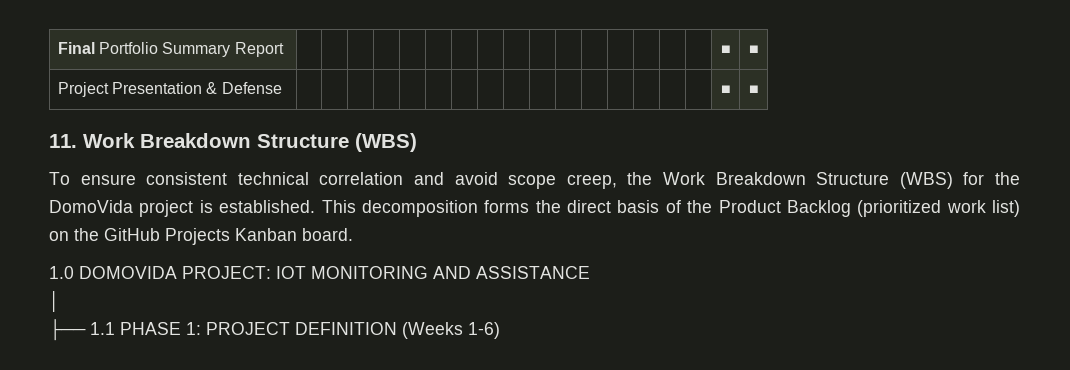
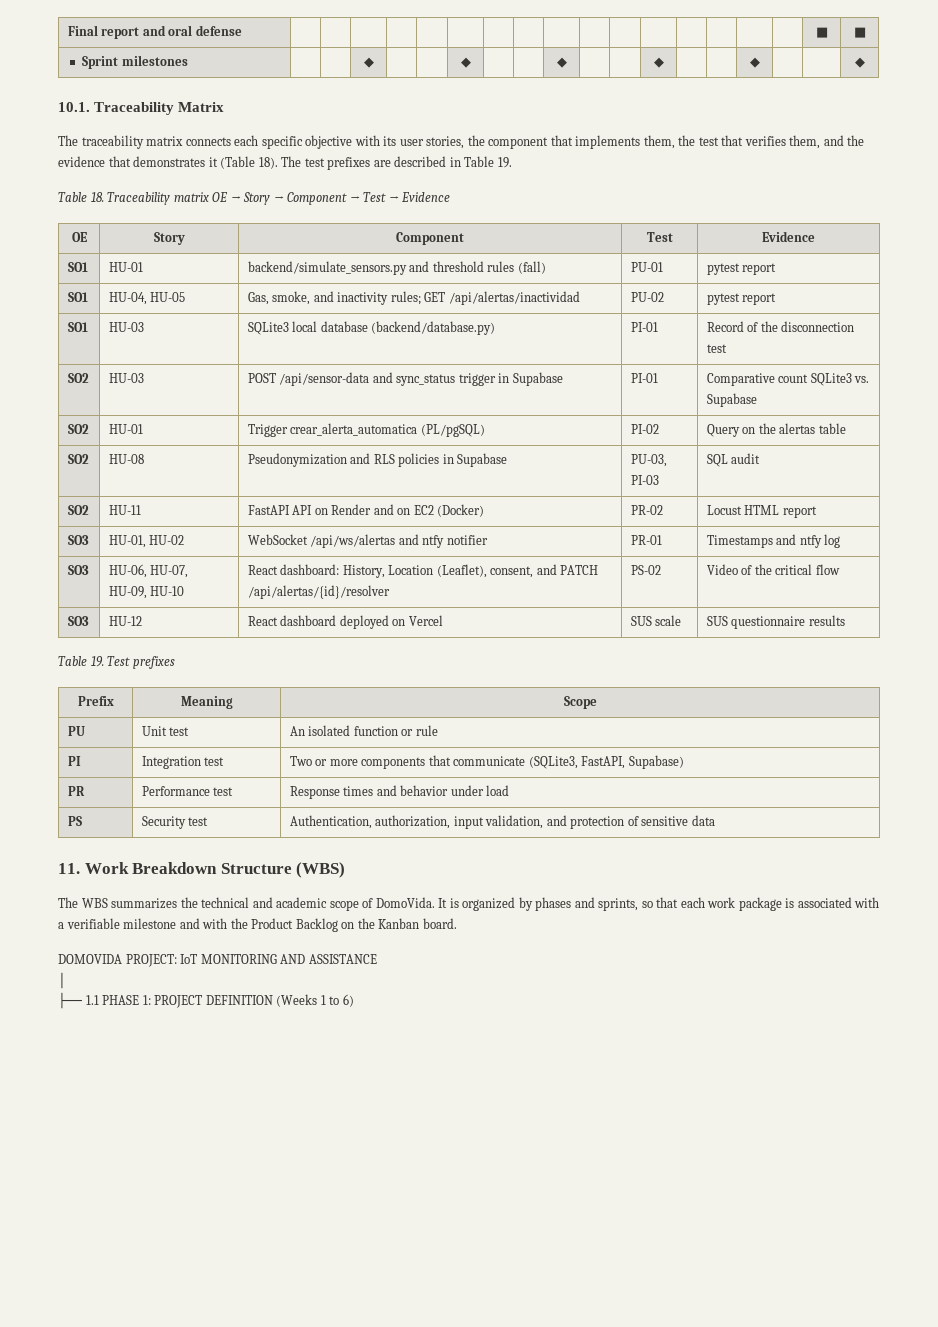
- Final Portfolio Summary Report | | | | | | | | | | | | | | | | | ■ | ■
- Project Presentation & Defense | | | | | | | | | | | | | | | | | ■ | ■
+ Final report and oral defense | | | | | | | | | | | | | | | | | ■ | ■
+ Sprint milestones | | | ◆ | | | ◆ | | | ◆ | | | ◆ | | | ◆ | | | ◆
+ 10.1. Traceability Matrix
+ The traceability matrix connects each specific objective with its user stories, the component that implements them, the test that verifies them, and the evidence that demonstrates it (Table 18). The test prefixes are described in Table 19.
+ Table 18. Traceability matrix OE → Story → Component → Test → Evidence
+ OE | Story | Component | Test | Evidence
+ SO1 | HU-01 | backend/simulate_sensors.py and threshold rules (fall) | PU-01 | pytest report
+ SO1 | HU-04, HU-05 | Gas, smoke, and inactivity rules; GET /api/alertas/inactividad | PU-02 | pytest report
+ SO1 | HU-03 | SQLite3 local database (backend/database.py) | PI-01 | Record of the disconnection test
+ SO2 | HU-03 | POST /api/sensor-data and sync_status trigger in Supabase | PI-01 | Comparative count SQLite3 vs. Supabase
+ SO2 | HU-01 | Trigger crear_alerta_automatica (PL/pgSQL) | PI-02 | Query on the alertas table
+ SO2 | HU-08 | Pseudonymization and RLS policies in Supabase | PU-03, PI-03 | SQL audit
+ SO2 | HU-11 | FastAPI API on Render and on EC2 (Docker) | PR-02 | Locust HTML report
+ SO3 | HU-01, HU-02 | WebSocket /api/ws/alertas and ntfy notifier | PR-01 | Timestamps and ntfy log
+ SO3 | HU-06, HU-07, HU-09, HU-10 | React dashboard: History, Location (Leaflet), consent, and PATCH /api/alertas/{id}/resolver | PS-02 | Video of the critical flow
+ SO3 | HU-12 | React dashboard deployed on Vercel | SUS scale | SUS questionnaire results
+ Table 19. Test prefixes
+ Prefix | Meaning | Scope
+ PU | Unit test | An isolated function or rule
+ PI | Integration test | Two or more components that communicate (SQLite3, FastAPI, Supabase)
+ PR | Performance test | Response times and behavior under load
+ PS | Security test | Authentication, authorization, input validation, and protection of sensitive data
- To ensure consistent technical correlation and avoid scope creep, the Work Breakdown Structure (WBS) for the DomoVida project is established. This decomposition forms the direct basis of the Product Backlog (prioritized work list) on the GitHub Projects Kanban board.
+ The WBS summarizes the technical and academic scope of DomoVida. It is organized by phases and sprints, so that each work package is associated with a verifiable milestone and with the Product Backlog on the Kanban board.
- 1.0 DOMOVIDA PROJECT: IOT MONITORING AND ASSISTANCE
+ DOMOVIDA PROJECT: IoT MONITORING AND ASSISTANCE
- ├── 1.1 PHASE 1: PROJECT DEFINITION (Weeks 1-6)
+ ├── 1.1 PHASE 1: PROJECT DEFINITION (Weeks 1 to 6)

